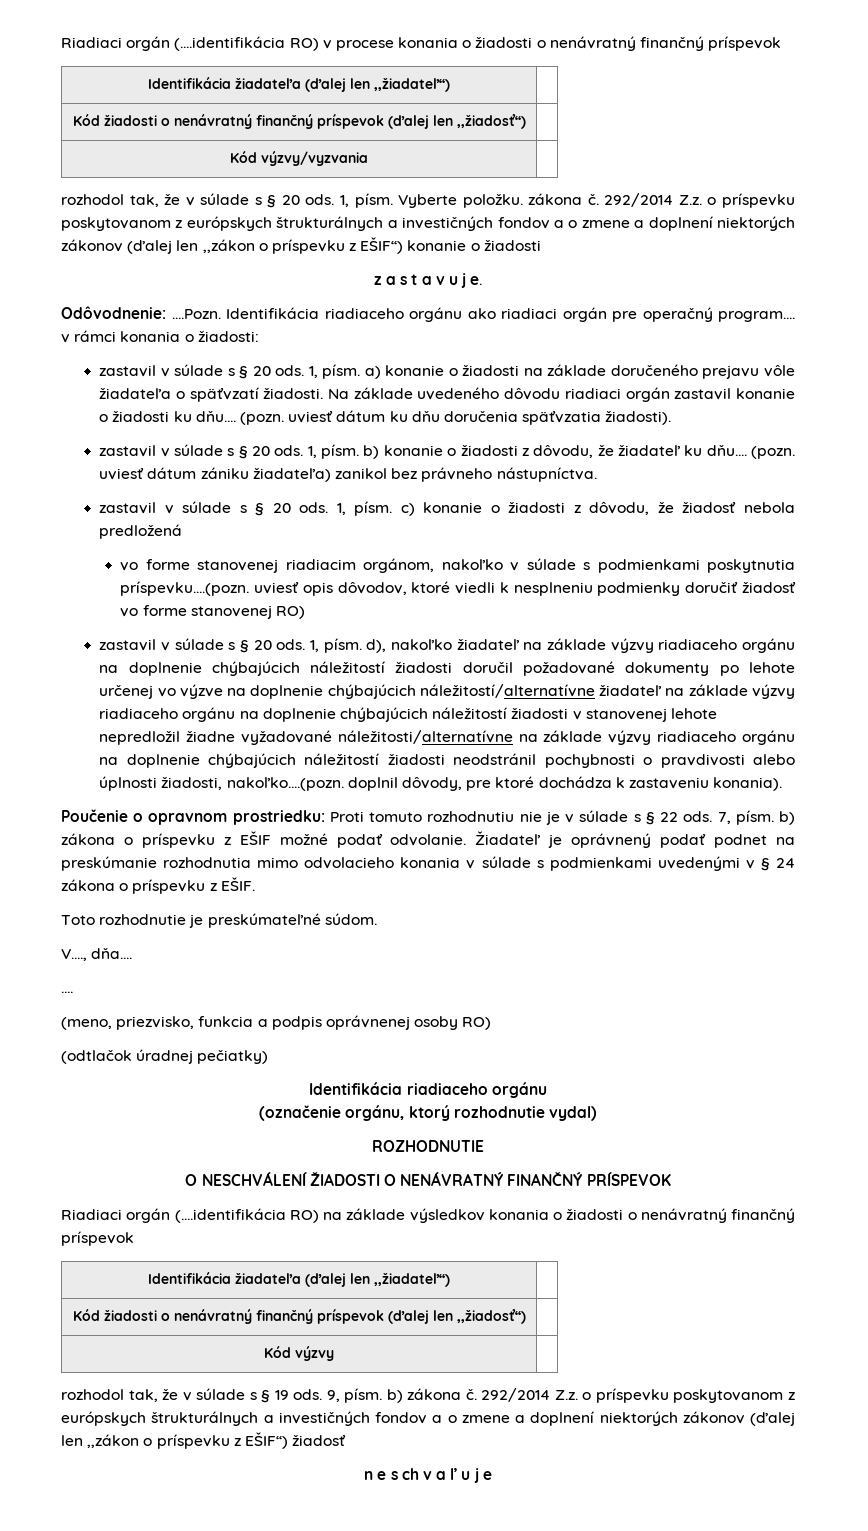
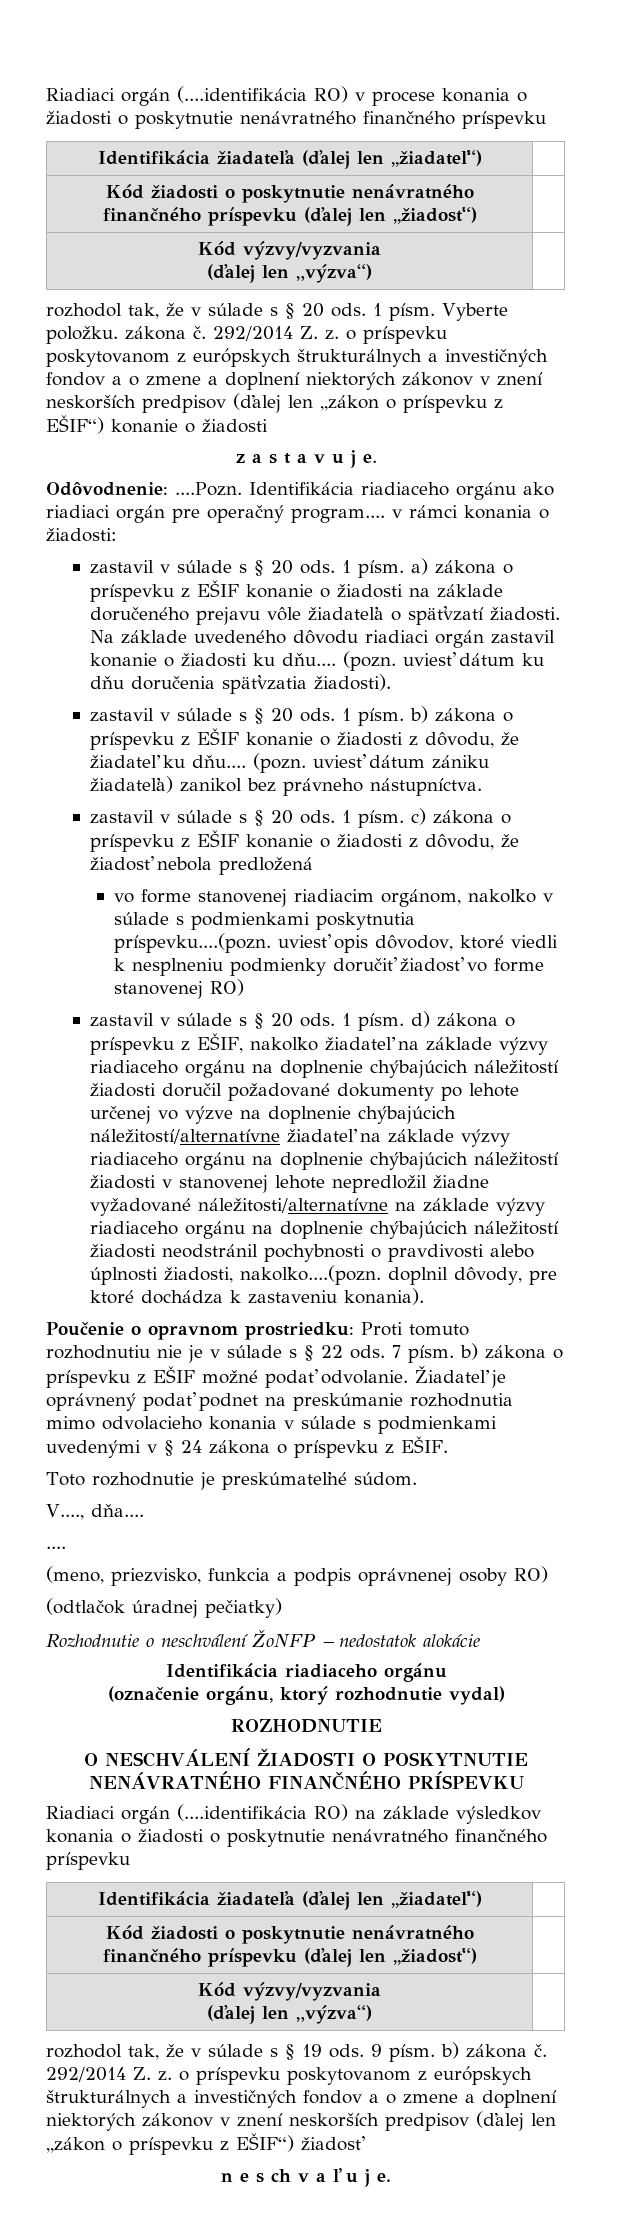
- Riadiaci orgán (....identifikácia RO) v procese konania o žiadosti o nenávratný finančný príspevok
+ Riadiaci orgán (....identifikácia RO) v procese konania o žiadosti o poskytnutie nenávratného finančného príspevku
  Identifikácia žiadateľa (ďalej len ,,žiadateľ“) |
- Kód žiadosti o nenávratný finančný príspevok (ďalej len ,,žiadosť“) |
- Kód výzvy/vyzvania |
+ Kód žiadosti o poskytnutie nenávratného finančného príspevku (ďalej len ,,žiadosť“) |
+ Kód výzvy/vyzvania
+ (ďalej len „výzva“) |
- 1, písm. Vyberte položku. zákona č.
+ 1 písm. Vyberte položku. zákona č.
- 292/2014 Z.z. o príspevku poskytovanom z európskych štrukturálnych a investičných fondov a o zmene a doplnení niektorých zákonov (ďalej len ,,zákon o príspevku z EŠIF“) konanie o žiadosti
+ 292/2014 Z. z. o príspevku poskytovanom z európskych štrukturálnych a investičných fondov a o zmene a doplnení niektorých zákonov v znení neskorších predpisov (ďalej len ,,zákon o príspevku z EŠIF“) konanie o žiadosti
- 1, písm. a) konanie o žiadosti na základe doručeného prejavu vôle žiadateľa o späťvzatí žiadosti.
+ 1 písm. a) zákona o príspevku z EŠIF konanie o žiadosti na základe doručeného prejavu vôle žiadateľa o späťvzatí žiadosti.
- 1, písm. b) konanie o žiadosti z dôvodu, že žiadateľ ku dňu....
+ 1 písm. b) zákona o príspevku z EŠIF konanie o žiadosti z dôvodu, že žiadateľ ku dňu....
- 1, písm. c) konanie o žiadosti z dôvodu, že žiadosť nebola predložená
+ 1 písm. c) zákona o príspevku z EŠIF konanie o žiadosti z dôvodu, že žiadosť nebola predložená
- 1, písm. d), nakoľko žiadateľ na základe výzvy riadiaceho orgánu na doplnenie chýbajúcich náležitostí žiadosti doručil požadované dokumenty po lehote určenej vo výzve na doplnenie chýbajúcich náležitostí/alternatívne žiadateľ na základe výzvy riadiaceho orgánu na doplnenie chýbajúcich náležitostí žiadosti v stanovenej lehote nepredložil žiadne vyžadované náležitosti/alternatívne na základe výzvy riadiaceho orgánu na doplnenie chýbajúcich náležitostí žiadosti neodstránil pochybnosti o pravdivosti alebo úplnosti žiadosti, nakoľko....(pozn. doplnil dôvody, pre ktoré dochádza k zastaveniu konania).
+ 1 písm. d) zákona o príspevku z EŠIF, nakoľko žiadateľ na základe výzvy riadiaceho orgánu na doplnenie chýbajúcich náležitostí žiadosti doručil požadované dokumenty po lehote určenej vo výzve na doplnenie chýbajúcich náležitostí/alternatívne žiadateľ na základe výzvy riadiaceho orgánu na doplnenie chýbajúcich náležitostí žiadosti v stanovenej lehote nepredložil žiadne vyžadované náležitosti/alternatívne na základe výzvy riadiaceho orgánu na doplnenie chýbajúcich náležitostí žiadosti neodstránil pochybnosti o pravdivosti alebo úplnosti žiadosti, nakoľko....(pozn. doplnil dôvody, pre ktoré dochádza k zastaveniu konania).
- 7, písm. b) zákona o príspevku z EŠIF možné podať odvolanie.
+ 7 písm. b) zákona o príspevku z EŠIF možné podať odvolanie.
+ Rozhodnutie o neschválení ŽoNFP – nedostatok alokácie
- O NESCHVÁLENÍ ŽIADOSTI O NENÁVRATNÝ FINANČNÝ PRÍSPEVOK
+ O NESCHVÁLENÍ ŽIADOSTI O POSKYTNUTIE NENÁVRATNÉHO FINANČNÉHO PRÍSPEVKU
- Riadiaci orgán (....identifikácia RO) na základe výsledkov konania o žiadosti o nenávratný finančný príspevok
+ Riadiaci orgán (....identifikácia RO) na základe výsledkov konania o žiadosti o poskytnutie nenávratného finančného príspevku
  Identifikácia žiadateľa (ďalej len ,,žiadateľ“) |
- Kód žiadosti o nenávratný finančný príspevok (ďalej len ,,žiadosť“) |
- Kód výzvy |
+ Kód žiadosti o poskytnutie nenávratného finančného príspevku (ďalej len ,,žiadosť“) |
+ Kód výzvy/vyzvania
+ (ďalej len „výzva“) |
- 9, písm. b) zákona č.
+ 9 písm. b) zákona č.
- 292/2014 Z.z. o príspevku poskytovanom z európskych štrukturálnych a investičných fondov a o zmene a doplnení niektorých zákonov (ďalej len ,,zákon o príspevku z EŠIF“) žiadosť
+ 292/2014 Z. z. o príspevku poskytovanom z európskych štrukturálnych a investičných fondov a o zmene a doplnení niektorých zákonov v znení neskorších predpisov (ďalej len ,,zákon o príspevku z EŠIF“) žiadosť
- n e s ch v a ľ u j e
+ n e s ch v a ľ u j e.

